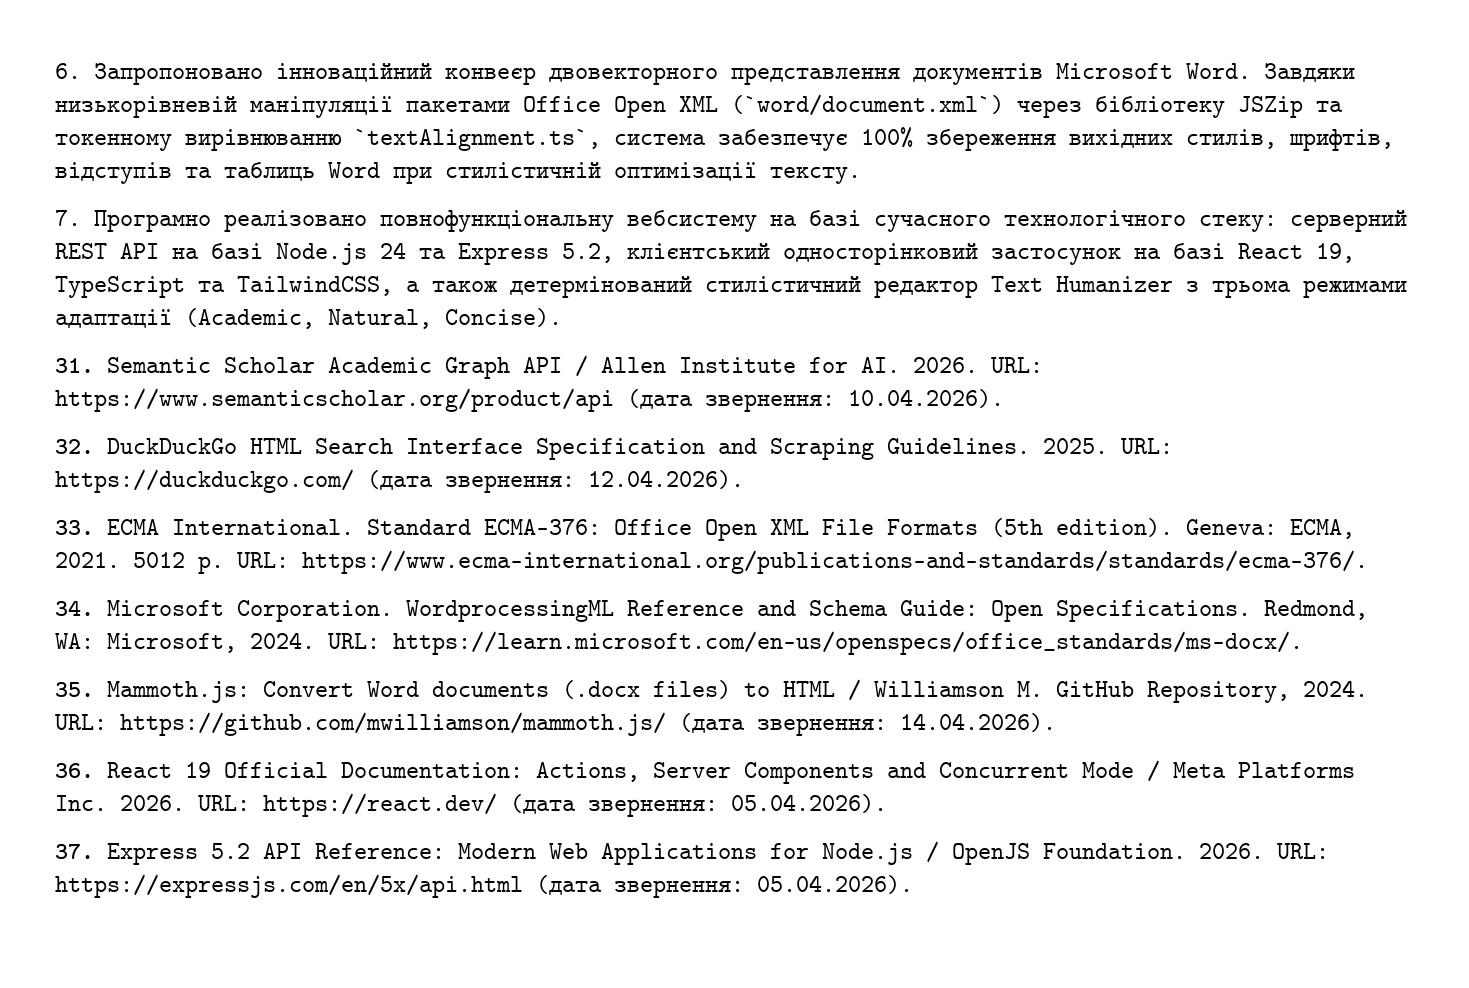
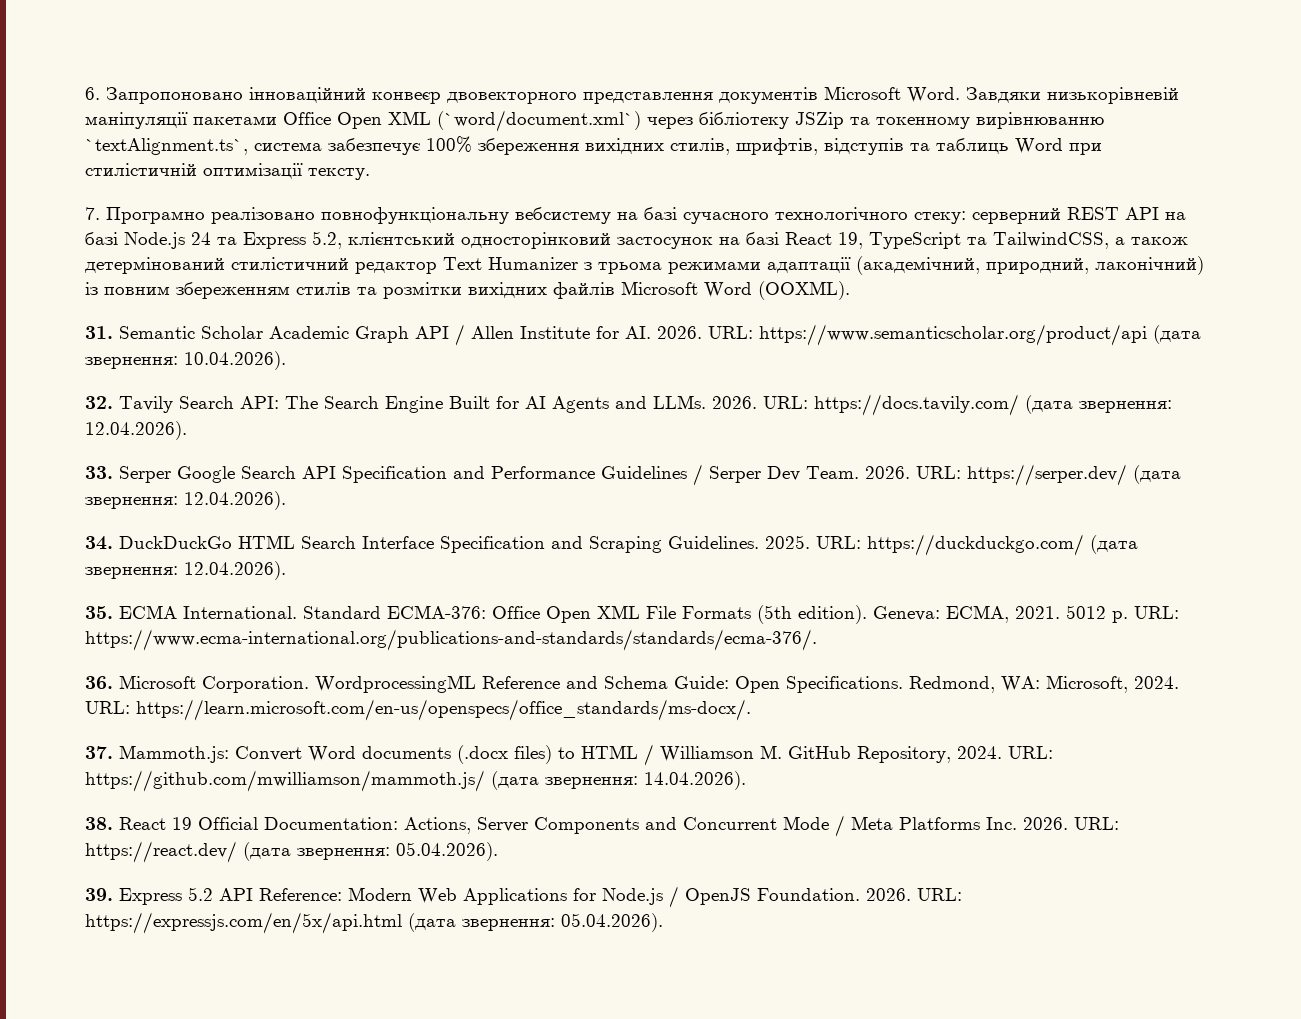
- 7. Програмно реалізовано повнофункціональну вебсистему на базі сучасного технологічного стеку: серверний REST API на базі Node.js 24 та Express 5.2, клієнтський односторінковий застосунок на базі React 19, TypeScript та TailwindCSS, а також детермінований стилістичний редактор Text Humanizer з трьома режимами адаптації (Academic, Natural, Concise).
+ 7. Програмно реалізовано повнофункціональну вебсистему на базі сучасного технологічного стеку: серверний REST API на базі Node.js 24 та Express 5.2, клієнтський односторінковий застосунок на базі React 19, TypeScript та TailwindCSS, а також детермінований стилістичний редактор Text Humanizer з трьома режимами адаптації (академічний, природний, лаконічний) із повним збереженням стилів та розмітки вихідних файлів Microsoft Word (OOXML).
- 32. DuckDuckGo HTML Search Interface Specification and Scraping Guidelines.
+ 32. Tavily Search API: The Search Engine Built for AI Agents and LLMs. 2026. URL: https://docs.tavily.com/ (дата звернення: 12.04.2026).
+ 33. Serper Google Search API Specification and Performance Guidelines / Serper Dev Team. 2026. URL: https://serper.dev/ (дата звернення: 12.04.2026).
+ 34. DuckDuckGo HTML Search Interface Specification and Scraping Guidelines.
- 33. ECMA International.
+ 35. ECMA International.
- 34. Microsoft Corporation.
+ 36. Microsoft Corporation.
- 35. Mammoth.js: Convert Word documents (.docx files) to HTML / Williamson M. GitHub Repository, 2024.
+ 37. Mammoth.js: Convert Word documents (.docx files) to HTML / Williamson M. GitHub Repository, 2024.
- 36. React 19 Official Documentation: Actions, Server Components and Concurrent Mode / Meta Platforms Inc. 2026.
+ 38. React 19 Official Documentation: Actions, Server Components and Concurrent Mode / Meta Platforms Inc. 2026.
- 37. Express 5.2 API Reference: Modern Web Applications for Node.js / OpenJS Foundation.
+ 39. Express 5.2 API Reference: Modern Web Applications for Node.js / OpenJS Foundation.

